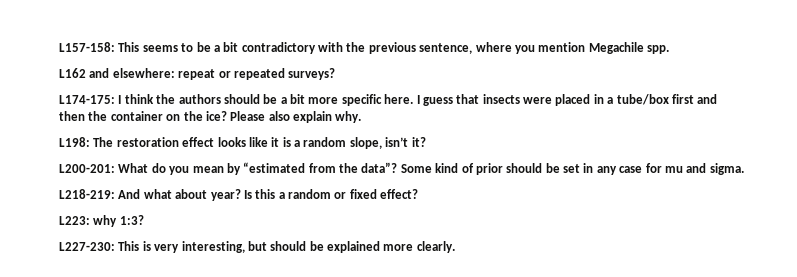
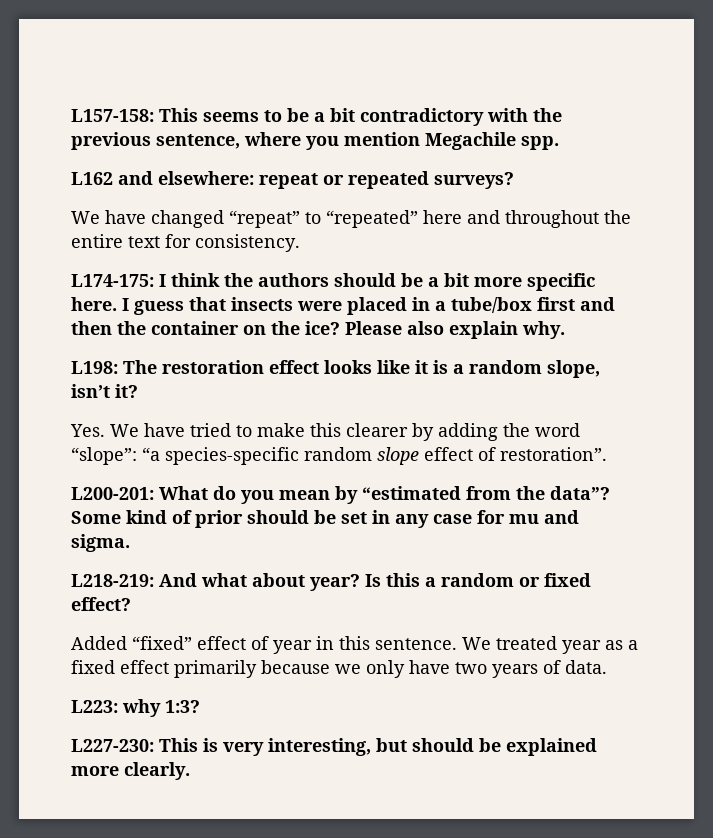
+ We have changed “repeat” to “repeated” here and throughout the entire text for consistency.
+ Yes. We have tried to make this clearer by adding the word “slope”: “a species-specific random slope effect of restoration”.
+ Added “fixed” effect of year in this sentence. We treated year as a fixed effect primarily because we only have two years of data.

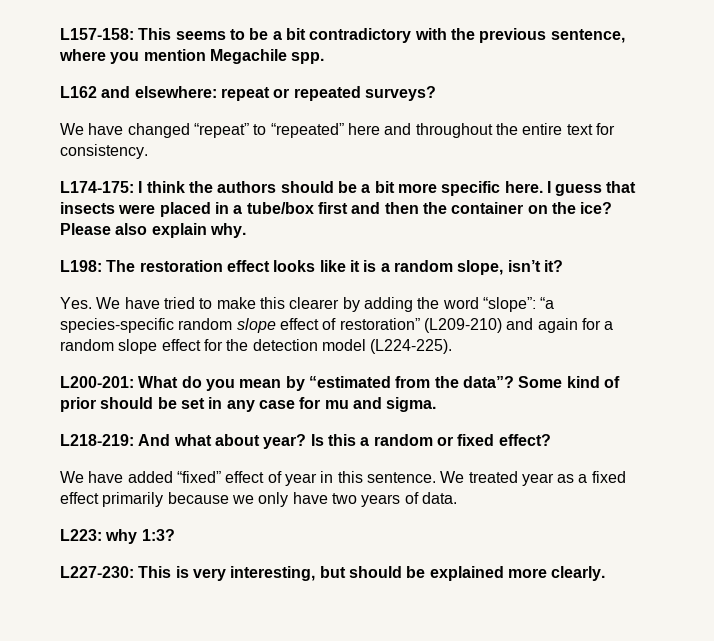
- Yes. We have tried to make this clearer by adding the word “slope”: “a species-specific random slope effect of restoration”.
+ Yes. We have tried to make this clearer by adding the word “slope”: “a species-specific random slope effect of restoration” (L209-210) and again for a random slope effect for the detection model (L224-225).
- Added “fixed” effect of year in this sentence.
+ We have added “fixed” effect of year in this sentence.

